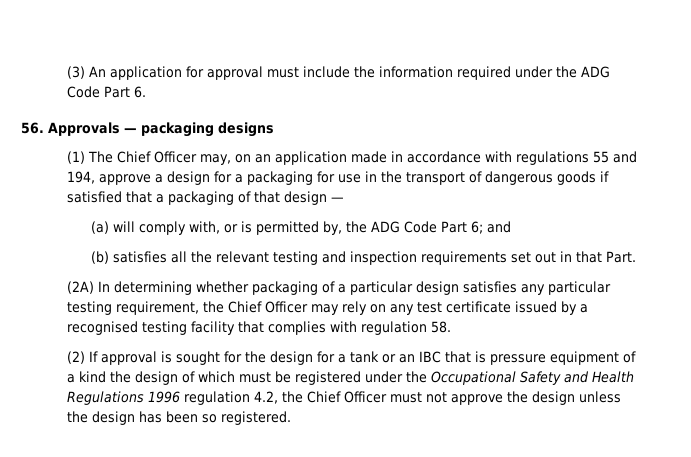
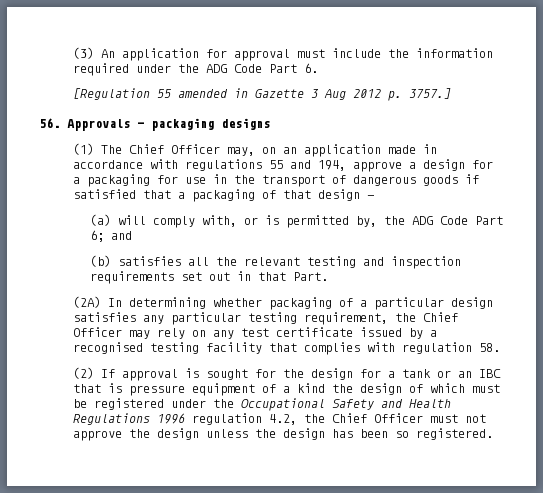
+ [Regulation 55 amended in Gazette 3 Aug 2012 p. 3757.]

